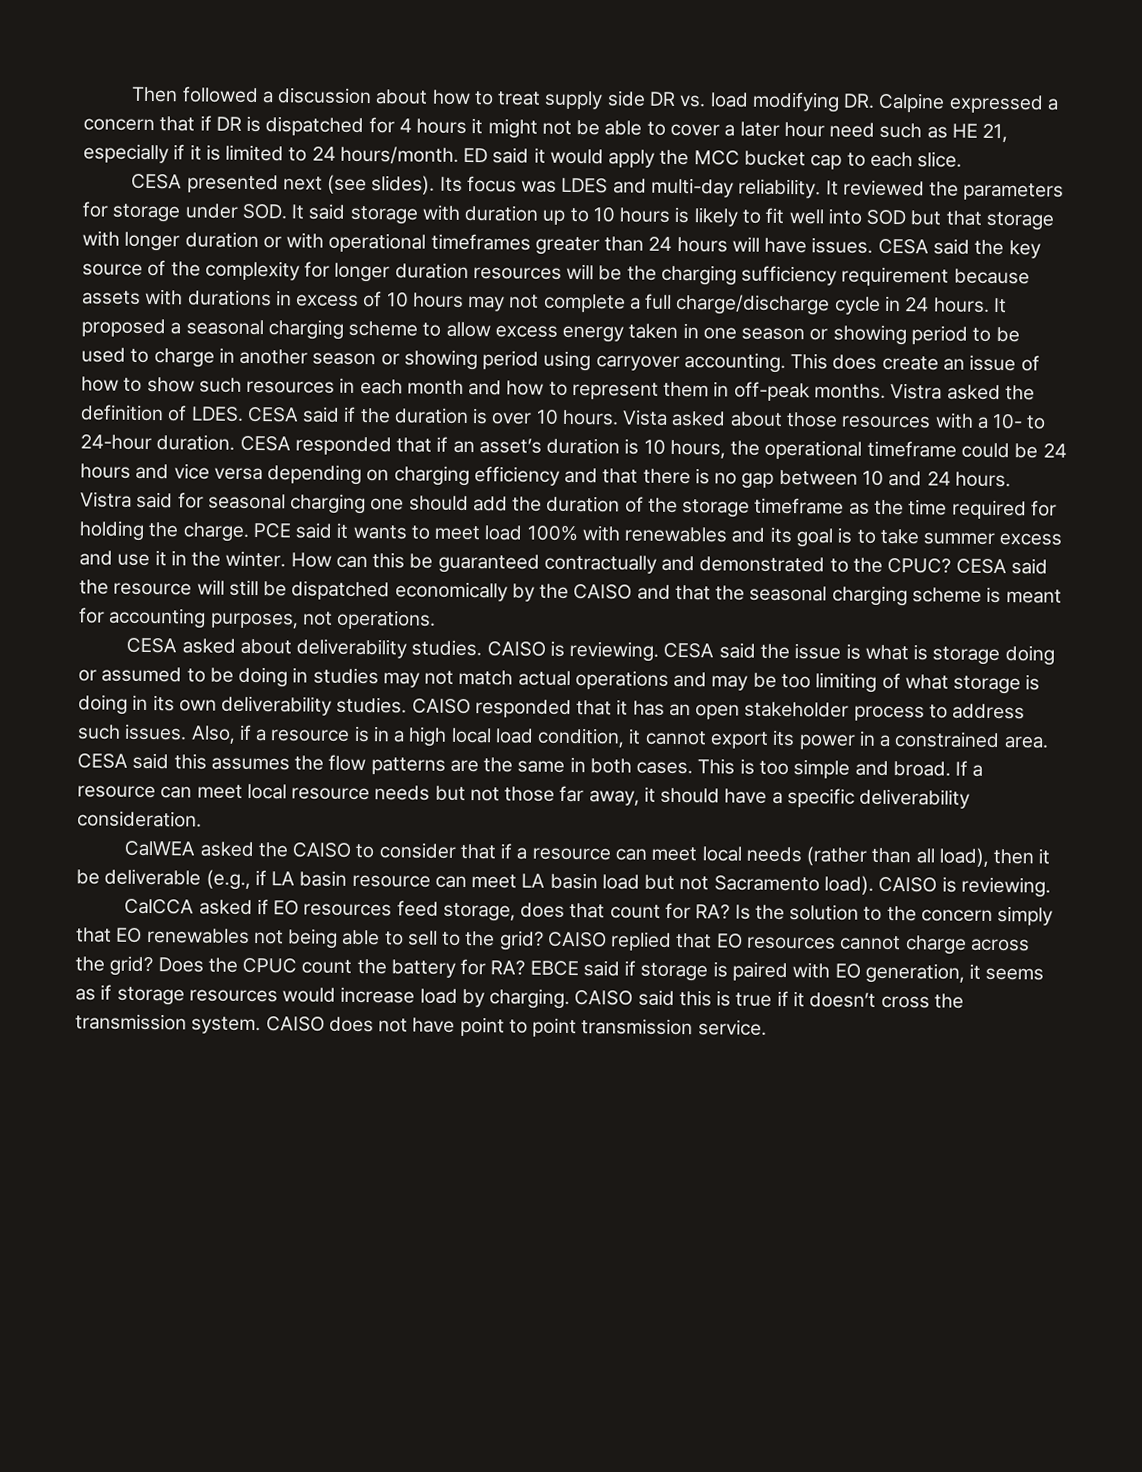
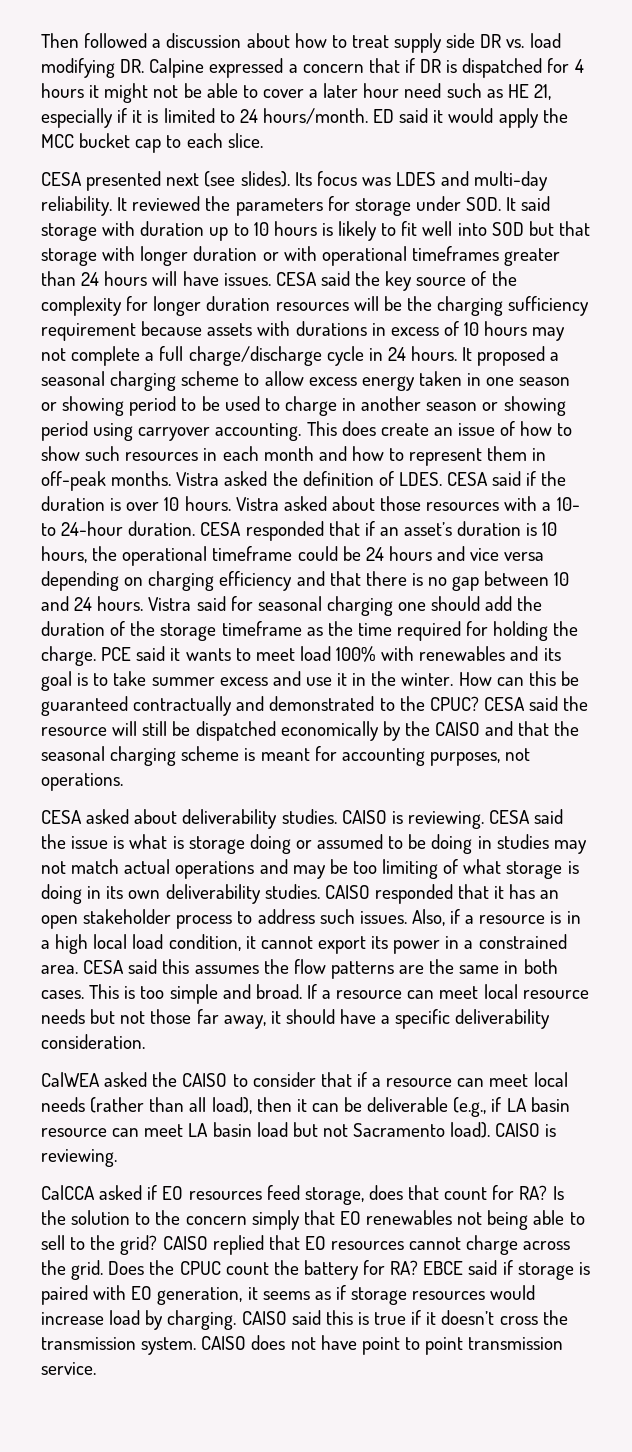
- Vista asked about those resources with a 10- to 24-hour duration.
+ Vistra asked about those resources with a 10- to 24-hour duration.
- CalWEA asked the CAISO to consider that if a resource can meet local needs (rather than all load), then it be deliverable (e.g., if LA basin resource can meet LA basin load but not Sacramento load).
+ CalWEA asked the CAISO to consider that if a resource can meet local needs (rather than all load), then it can be deliverable (e.g., if LA basin resource can meet LA basin load but not Sacramento load).
- CAISO replied that EO resources cannot charge across the grid?
+ CAISO replied that EO resources cannot charge across the grid.

